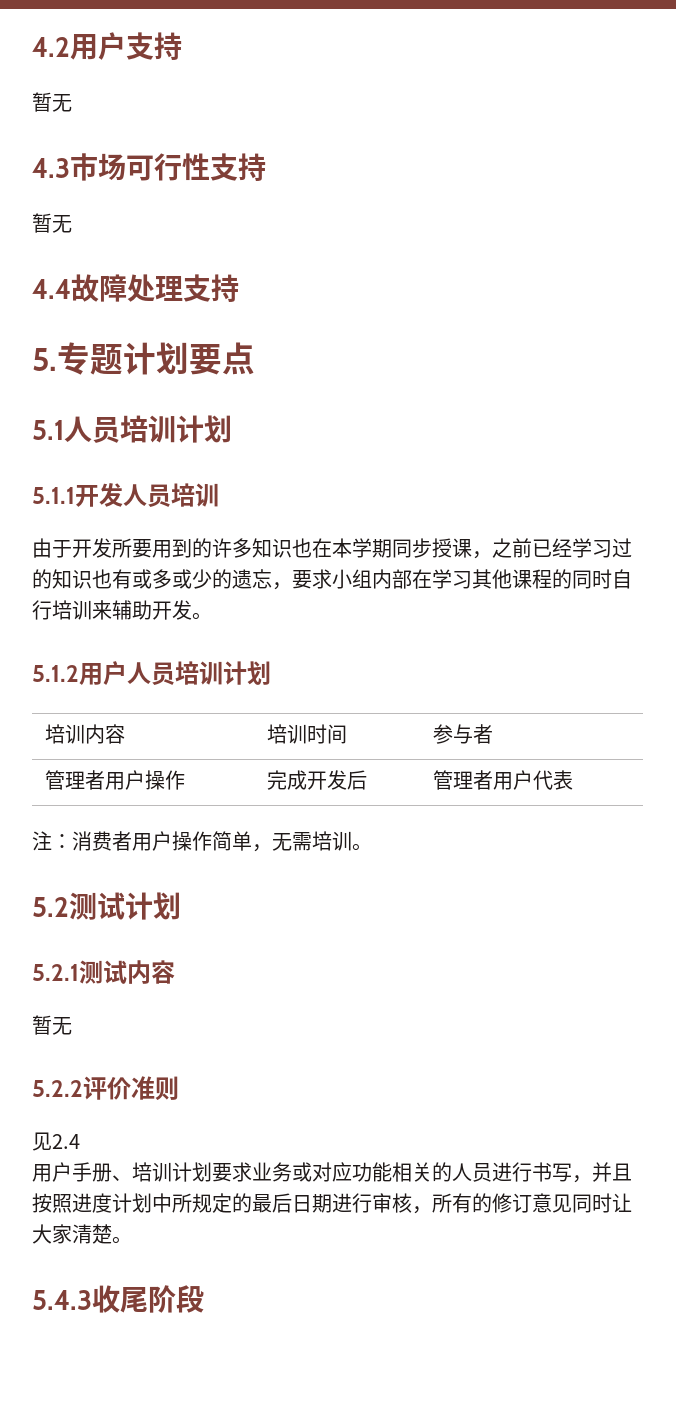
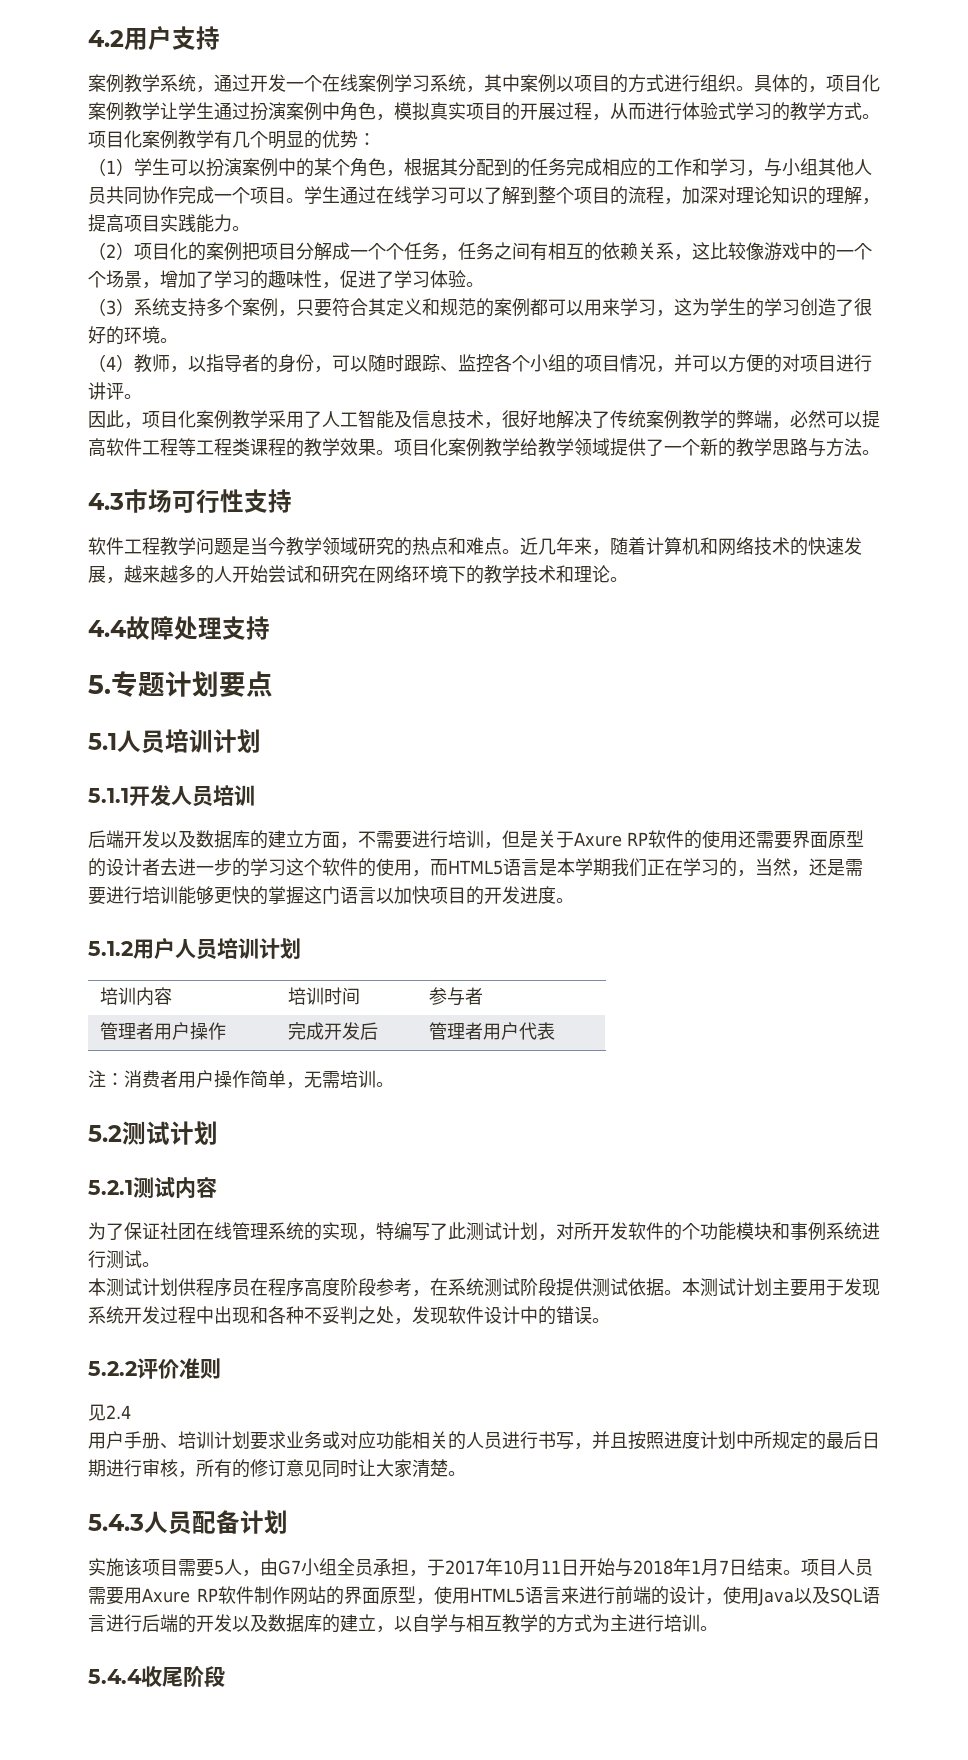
  4.2用户支持
- 暂无
+ 案例教学系统，通过开发一个在线案例学习系统，其中案例以项目的方式进行组织。具体的，项目化案例教学让学生通过扮演案例中角色，模拟真实项目的开展过程，从而进行体验式学习的教学方式。项目化案例教学有几个明显的优势：
+ （1）学生可以扮演案例中的某个角色，根据其分配到的任务完成相应的工作和学习，与小组其他人员共同协作完成一个项目。学生通过在线学习可以了解到整个项目的流程，加深对理论知识的理解，提高项目实践能力。
+ （2）项目化的案例把项目分解成一个个任务，任务之间有相互的依赖关系，这比较像游戏中的一个个场景，增加了学习的趣味性，促进了学习体验。
+ （3）系统支持多个案例，只要符合其定义和规范的案例都可以用来学习，这为学生的学习创造了很好的环境。
+ （4）教师，以指导者的身份，可以随时跟踪、监控各个小组的项目情况，并可以方便的对项目进行讲评。
+ 因此，项目化案例教学采用了人工智能及信息技术，很好地解决了传统案例教学的弊端，必然可以提高软件工程等工程类课程的教学效果。项目化案例教学给教学领域提供了一个新的教学思路与方法。
  4.3市场可行性支持
- 暂无
+ 软件工程教学问题是当今教学领域研究的热点和难点。近几年来，随着计算机和网络技术的快速发展，越来越多的人开始尝试和研究在网络环境下的教学技术和理论。
- 由于开发所要用到的许多知识也在本学期同步授课，之前已经学习过的知识也有或多或少的遗忘，要求小组内部在学习其他课程的同时自行培训来辅助开发。
+ 后端开发以及数据库的建立方面，不需要进行培训，但是关于Axure RP软件的使用还需要界面原型的设计者去进一步的学习这个软件的使用，而HTML5语言是本学期我们正在学习的，当然，还是需要进行培训能够更快的掌握这门语言以加快项目的开发进度。
  5.2.1测试内容
- 暂无
+ 为了保证社团在线管理系统的实现，特编写了此测试计划，对所开发软件的个功能模块和事例系统进行测试。
+ 本测试计划供程序员在程序高度阶段参考，在系统测试阶段提供测试依据。本测试计划主要用于发现系统开发过程中出现和各种不妥判之处，发现软件设计中的错误。
- 5.4.3收尾阶段
+ 5.4.3人员配备计划
+ 实施该项目需要5人，由G7小组全员承担，于2017年10月11日开始与2018年1月7日结束。项目人员需要用Axure RP软件制作网站的界面原型，使用HTML5语言来进行前端的设计，使用Java以及SQL语言进行后端的开发以及数据库的建立，以自学与相互教学的方式为主进行培训。
+ 5.4.4收尾阶段

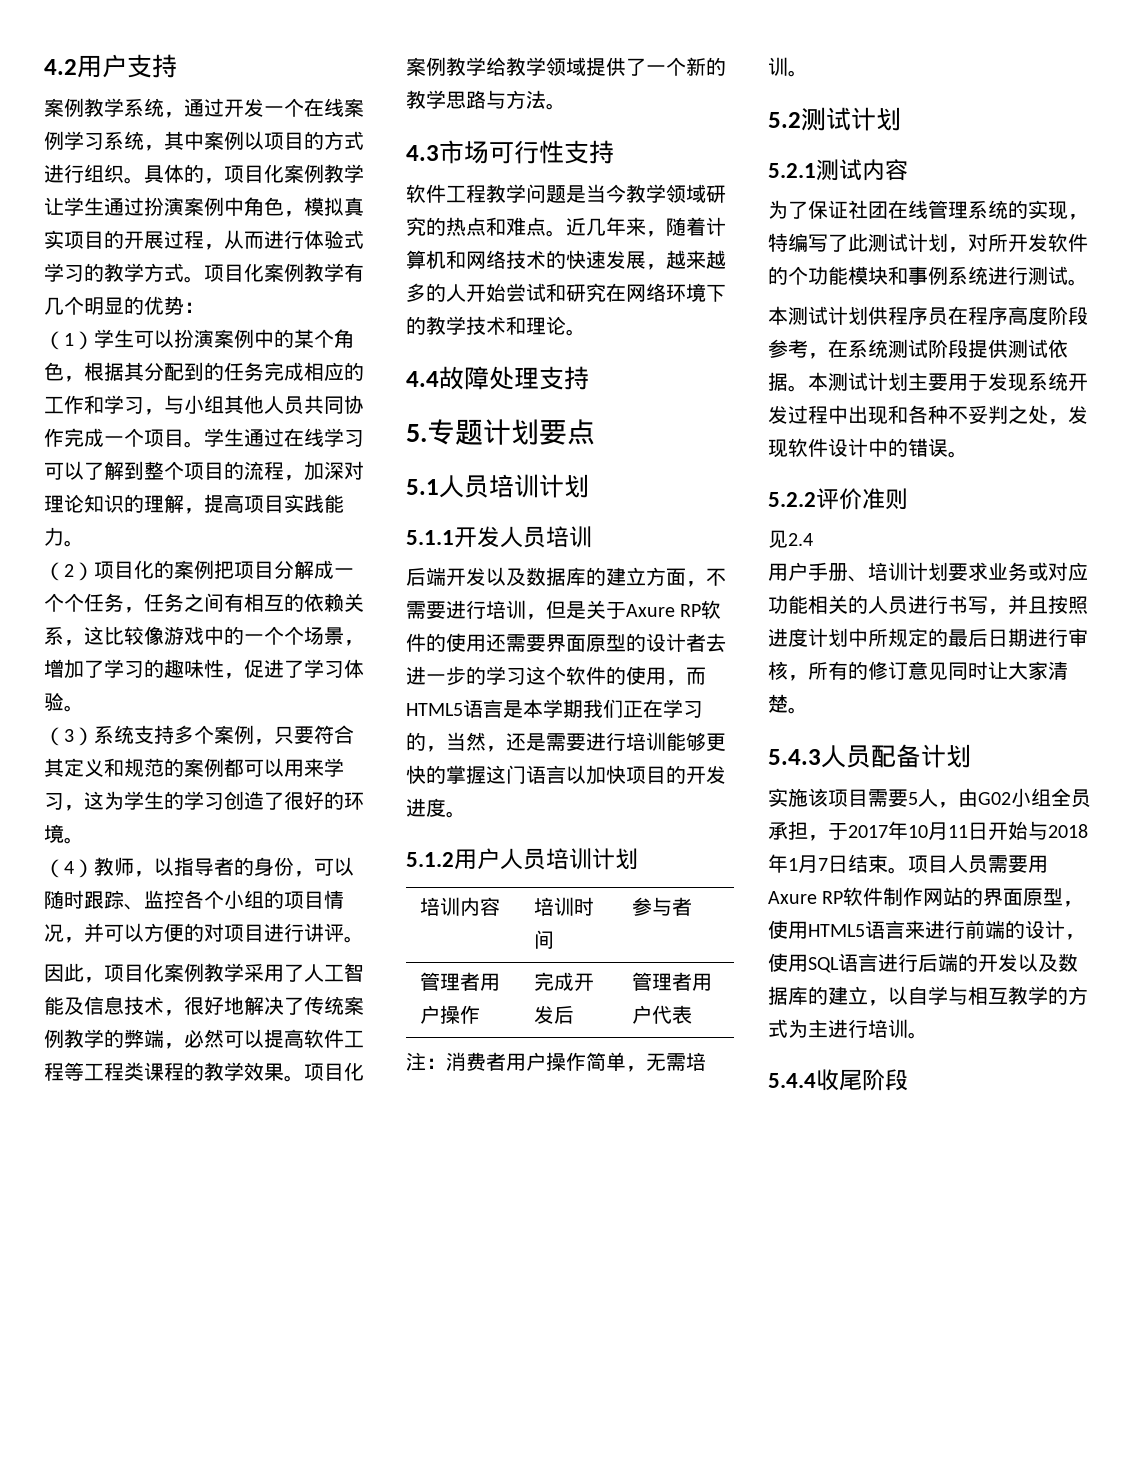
- 实施该项目需要5人，由G7小组全员承担，于2017年10月11日开始与2018年1月7日结束。
+ 实施该项目需要5人，由G02小组全员承担，于2017年10月11日开始与2018年1月7日结束。
- 项目人员需要用Axure RP软件制作网站的界面原型，使用HTML5语言来进行前端的设计，使用Java以及SQL语言进行后端的开发以及数据库的建立，以自学与相互教学的方式为主进行培训。
+ 项目人员需要用Axure RP软件制作网站的界面原型，使用HTML5语言来进行前端的设计，使用SQL语言进行后端的开发以及数据库的建立，以自学与相互教学的方式为主进行培训。

